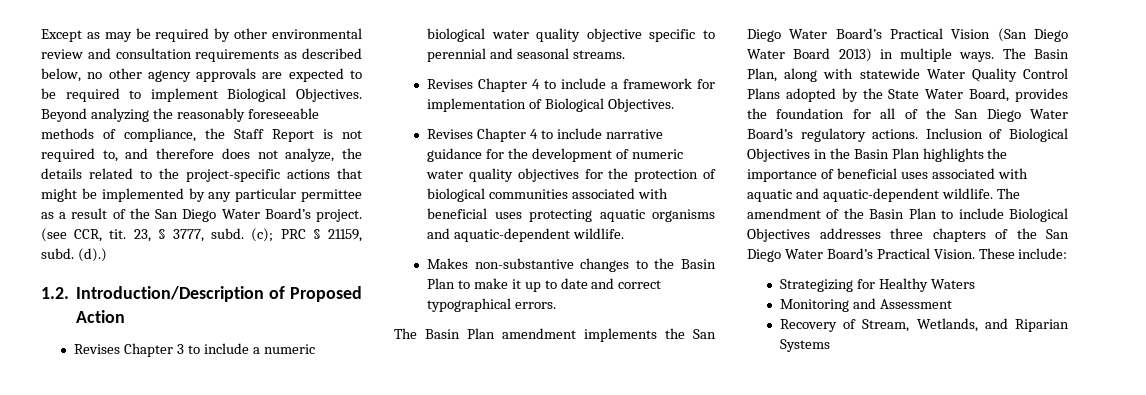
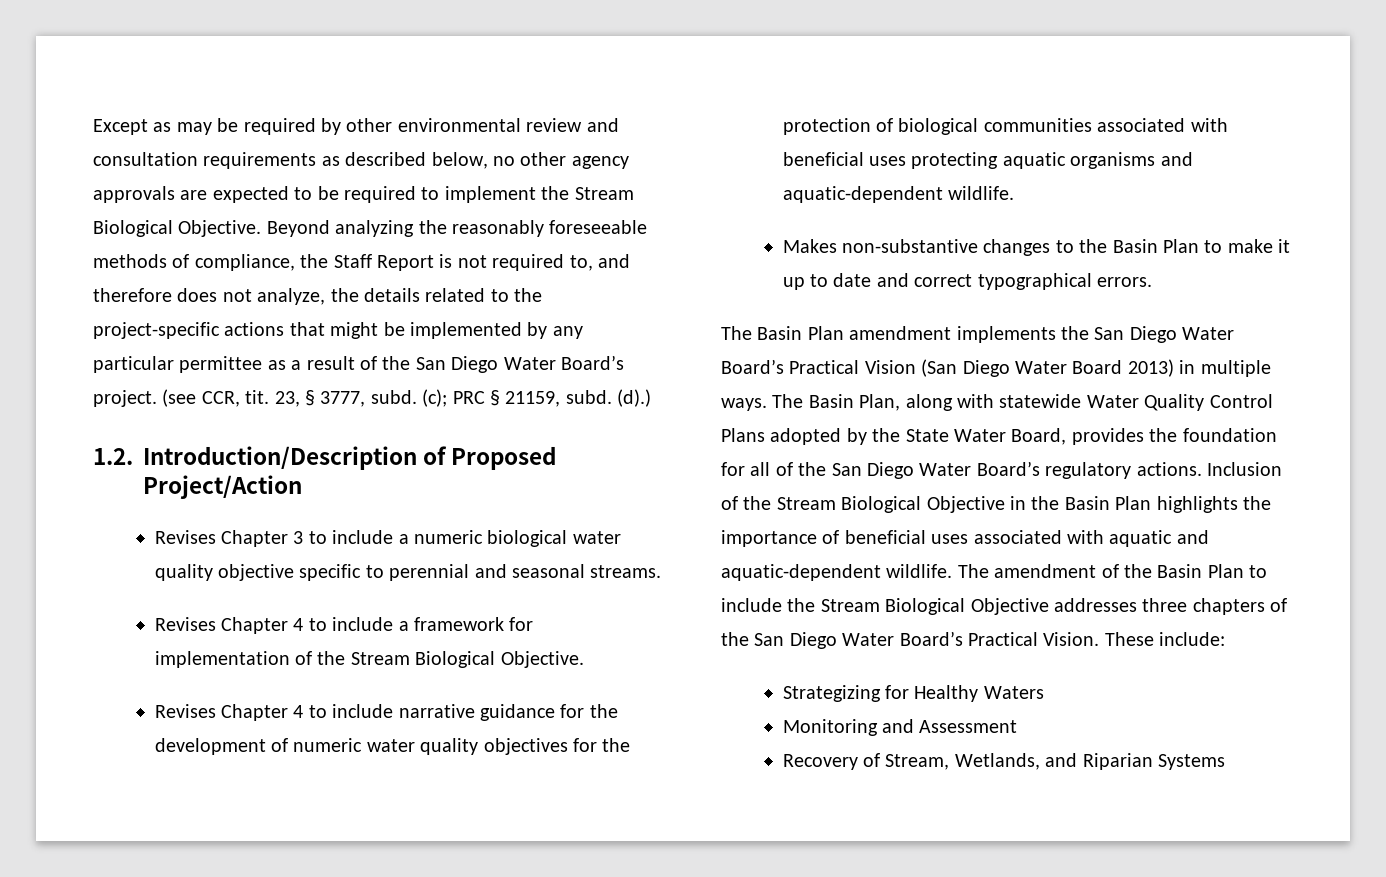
- Except as may be required by other environmental review and consultation requirements as described below, no other agency approvals are expected to be required to implement Biological Objectives.
+ Except as may be required by other environmental review and consultation requirements as described below, no other agency approvals are expected to be required to implement the Stream Biological Objective.
- 1.2. Introduction/Description of Proposed Action
+ 1.2. Introduction/Description of Proposed Project/Action
- Revises Chapter 4 to include a framework for implementation of Biological Objectives.
+ Revises Chapter 4 to include a framework for implementation of the Stream Biological Objective.
- Inclusion of Biological Objectives in the Basin Plan highlights the importance of beneficial uses associated with aquatic and aquatic-dependent wildlife.
+ Inclusion of the Stream Biological Objective in the Basin Plan highlights the importance of beneficial uses associated with aquatic and aquatic-dependent wildlife.
- The amendment of the Basin Plan to include Biological Objectives addresses three chapters of the San Diego Water Board’s Practical Vision.
+ The amendment of the Basin Plan to include the Stream Biological Objective addresses three chapters of the San Diego Water Board’s Practical Vision.

